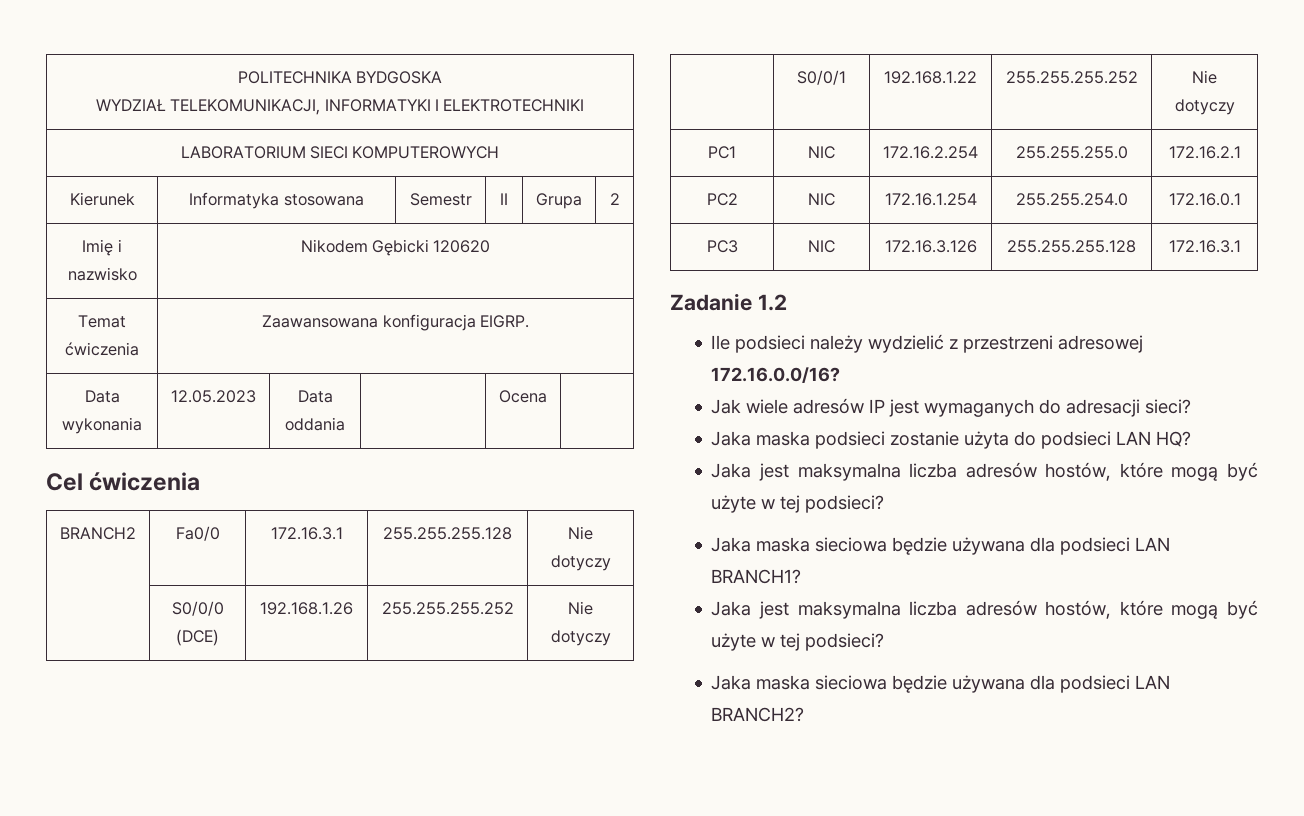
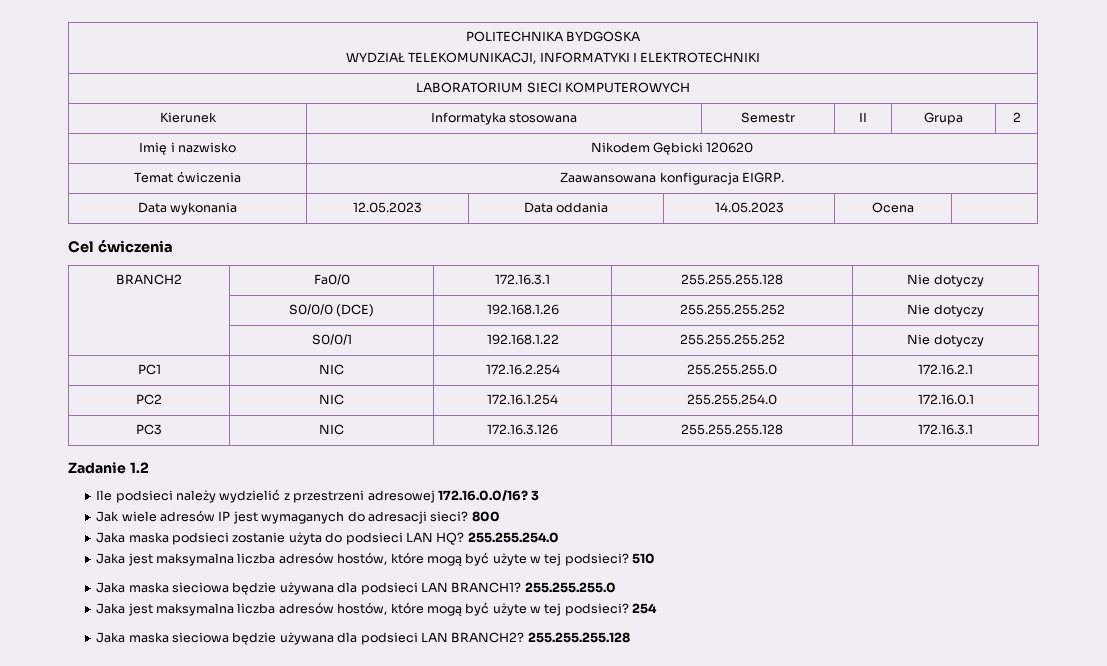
- Data wykonania | 12.05.2023 | Data oddania | | Ocena |
+ Data wykonania | 12.05.2023 | Data oddania | 14.05.2023 | Ocena |
+ 3
+ 800
- Jaka maska podsieci zostanie użyta do podsieci LAN HQ?
+ Jaka maska podsieci zostanie użyta do podsieci LAN HQ? 255.255.254.0
+ 510
- Jaka maska sieciowa będzie używana dla podsieci LAN BRANCH1?
+ Jaka maska sieciowa będzie używana dla podsieci LAN BRANCH1? 255.255.255.0
+ 254
- Jaka maska sieciowa będzie używana dla podsieci LAN BRANCH2?
+ Jaka maska sieciowa będzie używana dla podsieci LAN BRANCH2? 255.255.255.128

